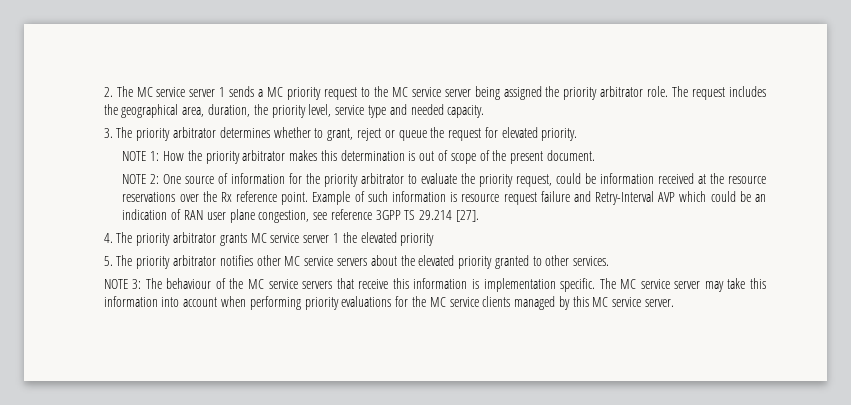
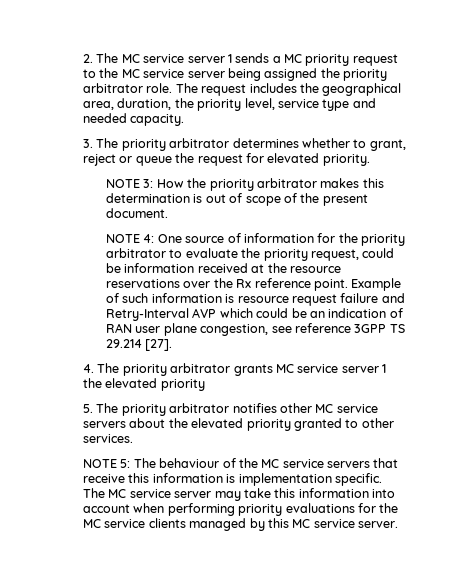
- NOTE 1: How the priority arbitrator makes this determination is out of scope of the present document.
+ NOTE 3: How the priority arbitrator makes this determination is out of scope of the present document.
- NOTE 2: One source of information for the priority arbitrator to evaluate the priority request, could be information received at the resource reservations over the Rx reference point.
+ NOTE 4: One source of information for the priority arbitrator to evaluate the priority request, could be information received at the resource reservations over the Rx reference point.
- NOTE 3: The behaviour of the MC service servers that receive this information is implementation specific.
+ NOTE 5: The behaviour of the MC service servers that receive this information is implementation specific.

